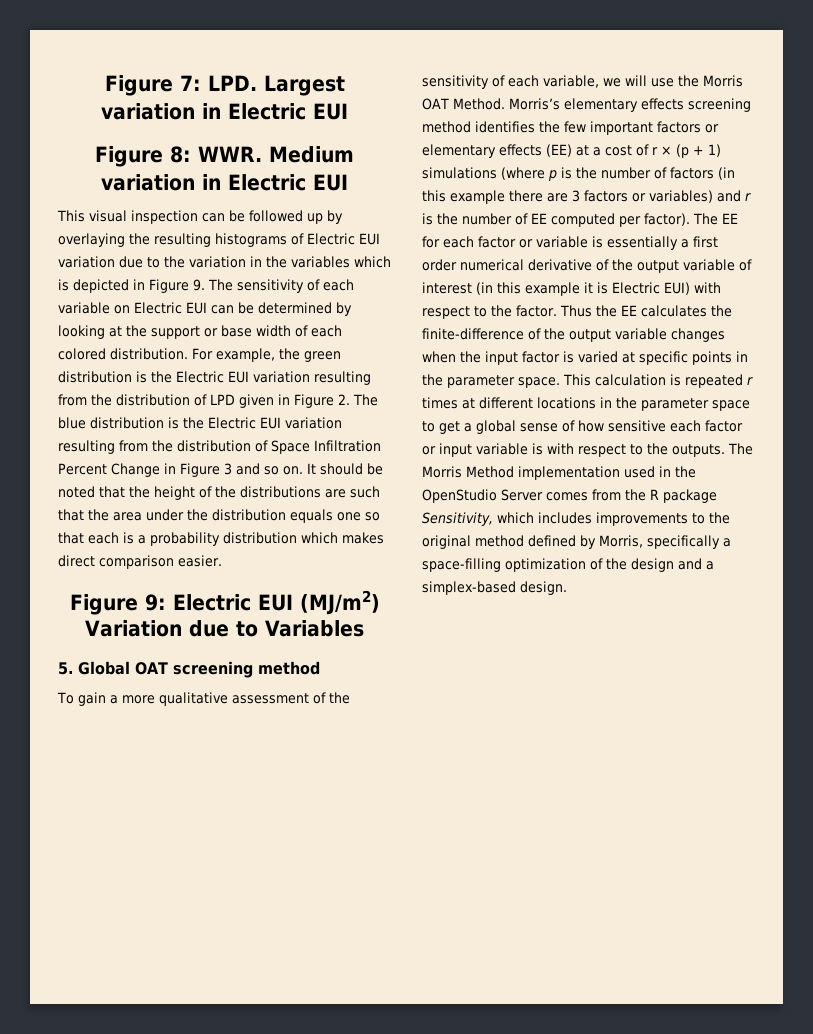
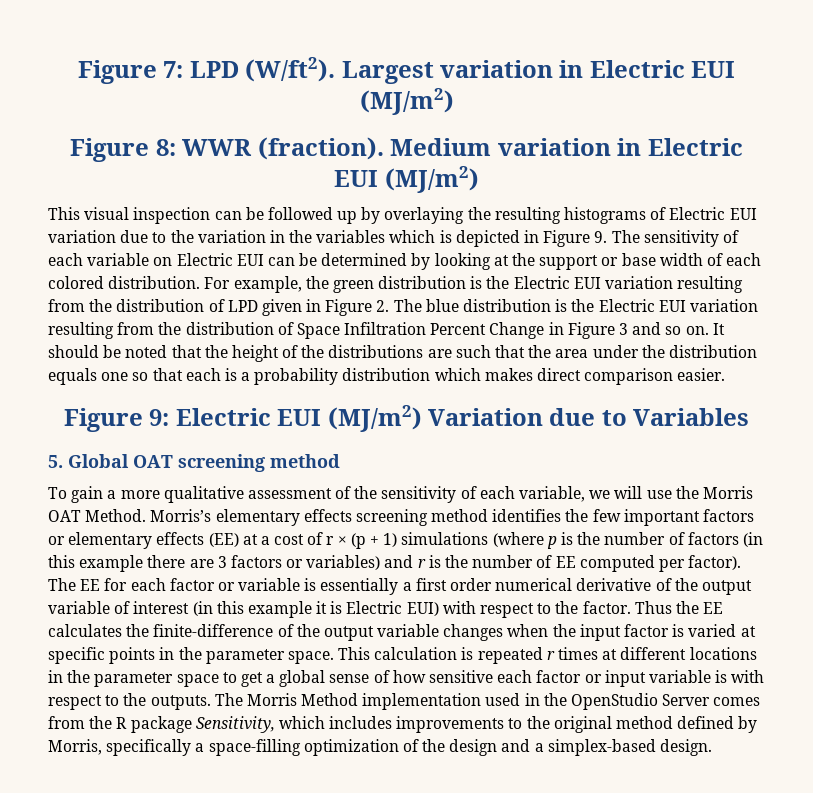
- Figure 7: LPD. Largest variation in Electric EUI
+ Figure 7: LPD (W/ft2). Largest variation in Electric EUI (MJ/m2)
- Figure 8: WWR. Medium variation in Electric EUI
+ Figure 8: WWR (fraction). Medium variation in Electric EUI (MJ/m2)

